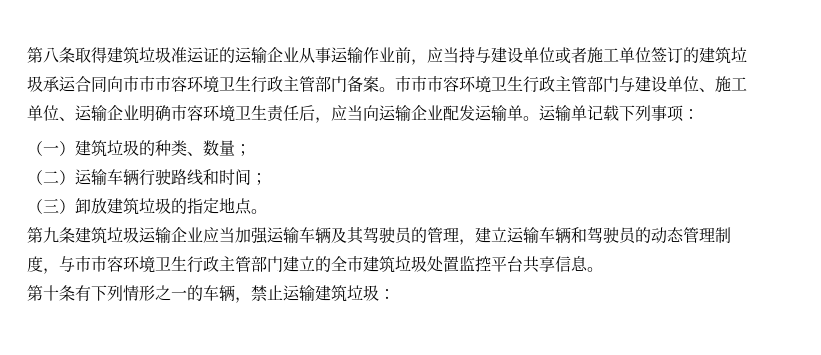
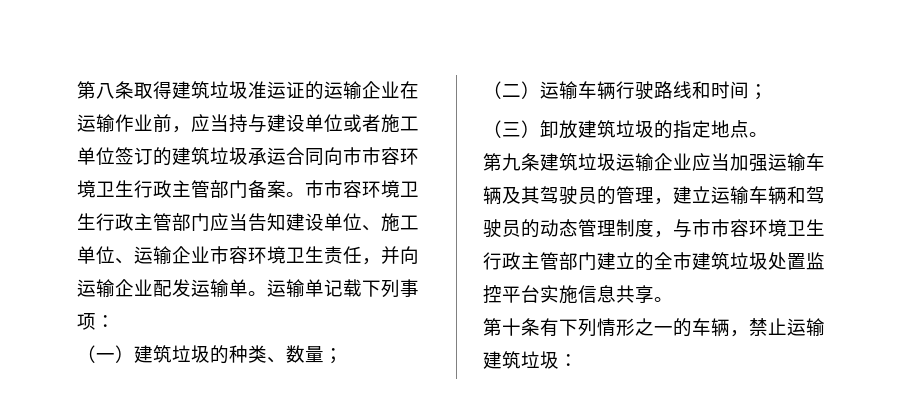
- 第八条取得建筑垃圾准运证的运输企业从事运输作业前，应当持与建设单位或者施工单位签订的建筑垃圾承运合同向市市市容环境卫生行政主管部门备案。
+ 第八条取得建筑垃圾准运证的运输企业在运输作业前，应当持与建设单位或者施工单位签订的建筑垃圾承运合同向市市容环境卫生行政主管部门备案。
- 市市市容环境卫生行政主管部门与建设单位、施工单位、运输企业明确市容环境卫生责任后，应当向运输企业配发运输单。
+ 市市容环境卫生行政主管部门应当告知建设单位、施工单位、运输企业市容环境卫生责任，并向运输企业配发运输单。
- 第九条建筑垃圾运输企业应当加强运输车辆及其驾驶员的管理，建立运输车辆和驾驶员的动态管理制度，与市市容环境卫生行政主管部门建立的全市建筑垃圾处置监控平台共享信息。
+ 第九条建筑垃圾运输企业应当加强运输车辆及其驾驶员的管理，建立运输车辆和驾驶员的动态管理制度，与市市容环境卫生行政主管部门建立的全市建筑垃圾处置监控平台实施信息共享。

